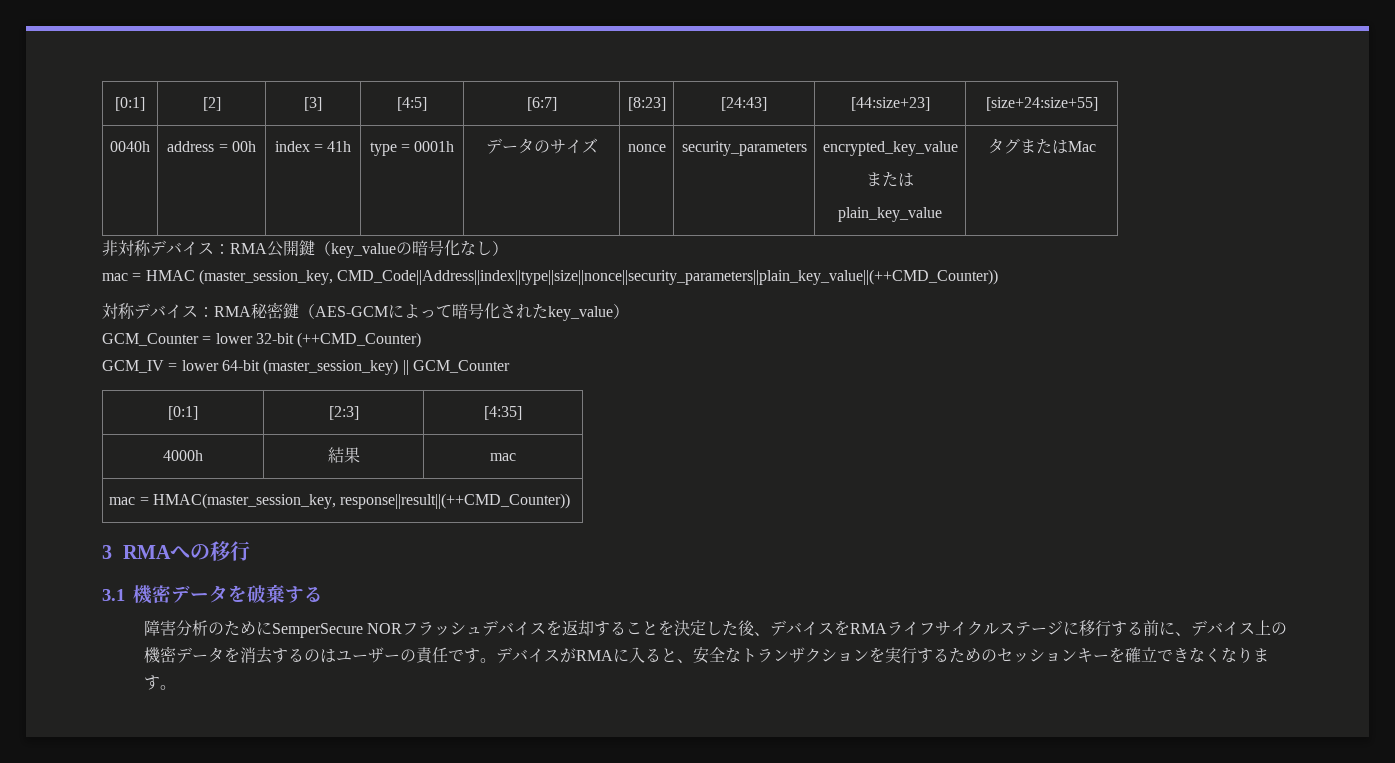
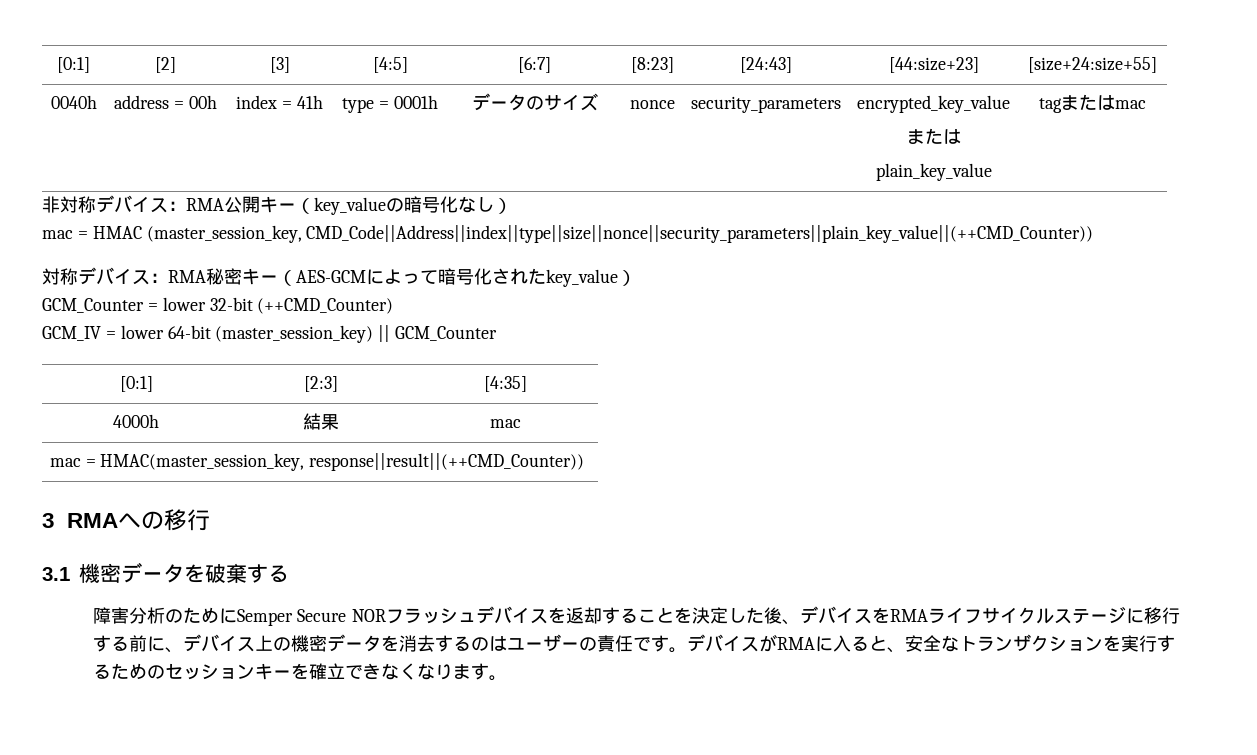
  0040h | address = 00h | index = 41h | type = 0001h | データのサイズ | nonce | security_parameters | encrypted_key_value
  または
- plain_key_value | タグまたはMac
+ plain_key_value | tagまたはmac
- 非対称デバイス：RMA公開鍵（key_valueの暗号化なし）
+ 非対称デバイス：RMA公開キー（key_valueの暗号化なし）
- 対称デバイス：RMA秘密鍵（AES-GCMによって暗号化されたkey_value）
+ 対称デバイス：RMA秘密キー（AES-GCMによって暗号化されたkey_value）
- 障害分析のためにSemperSecure NORフラッシュデバイスを返却することを決定した後、デバイスをRMAライフサイクルステージに移行する前に、デバイス上の機密データを消去するのはユーザーの責任です。
+ 障害分析のためにSemper Secure NORフラッシュデバイスを返却することを決定した後、デバイスをRMAライフサイクルステージに移行する前に、デバイス上の機密データを消去するのはユーザーの責任です。

